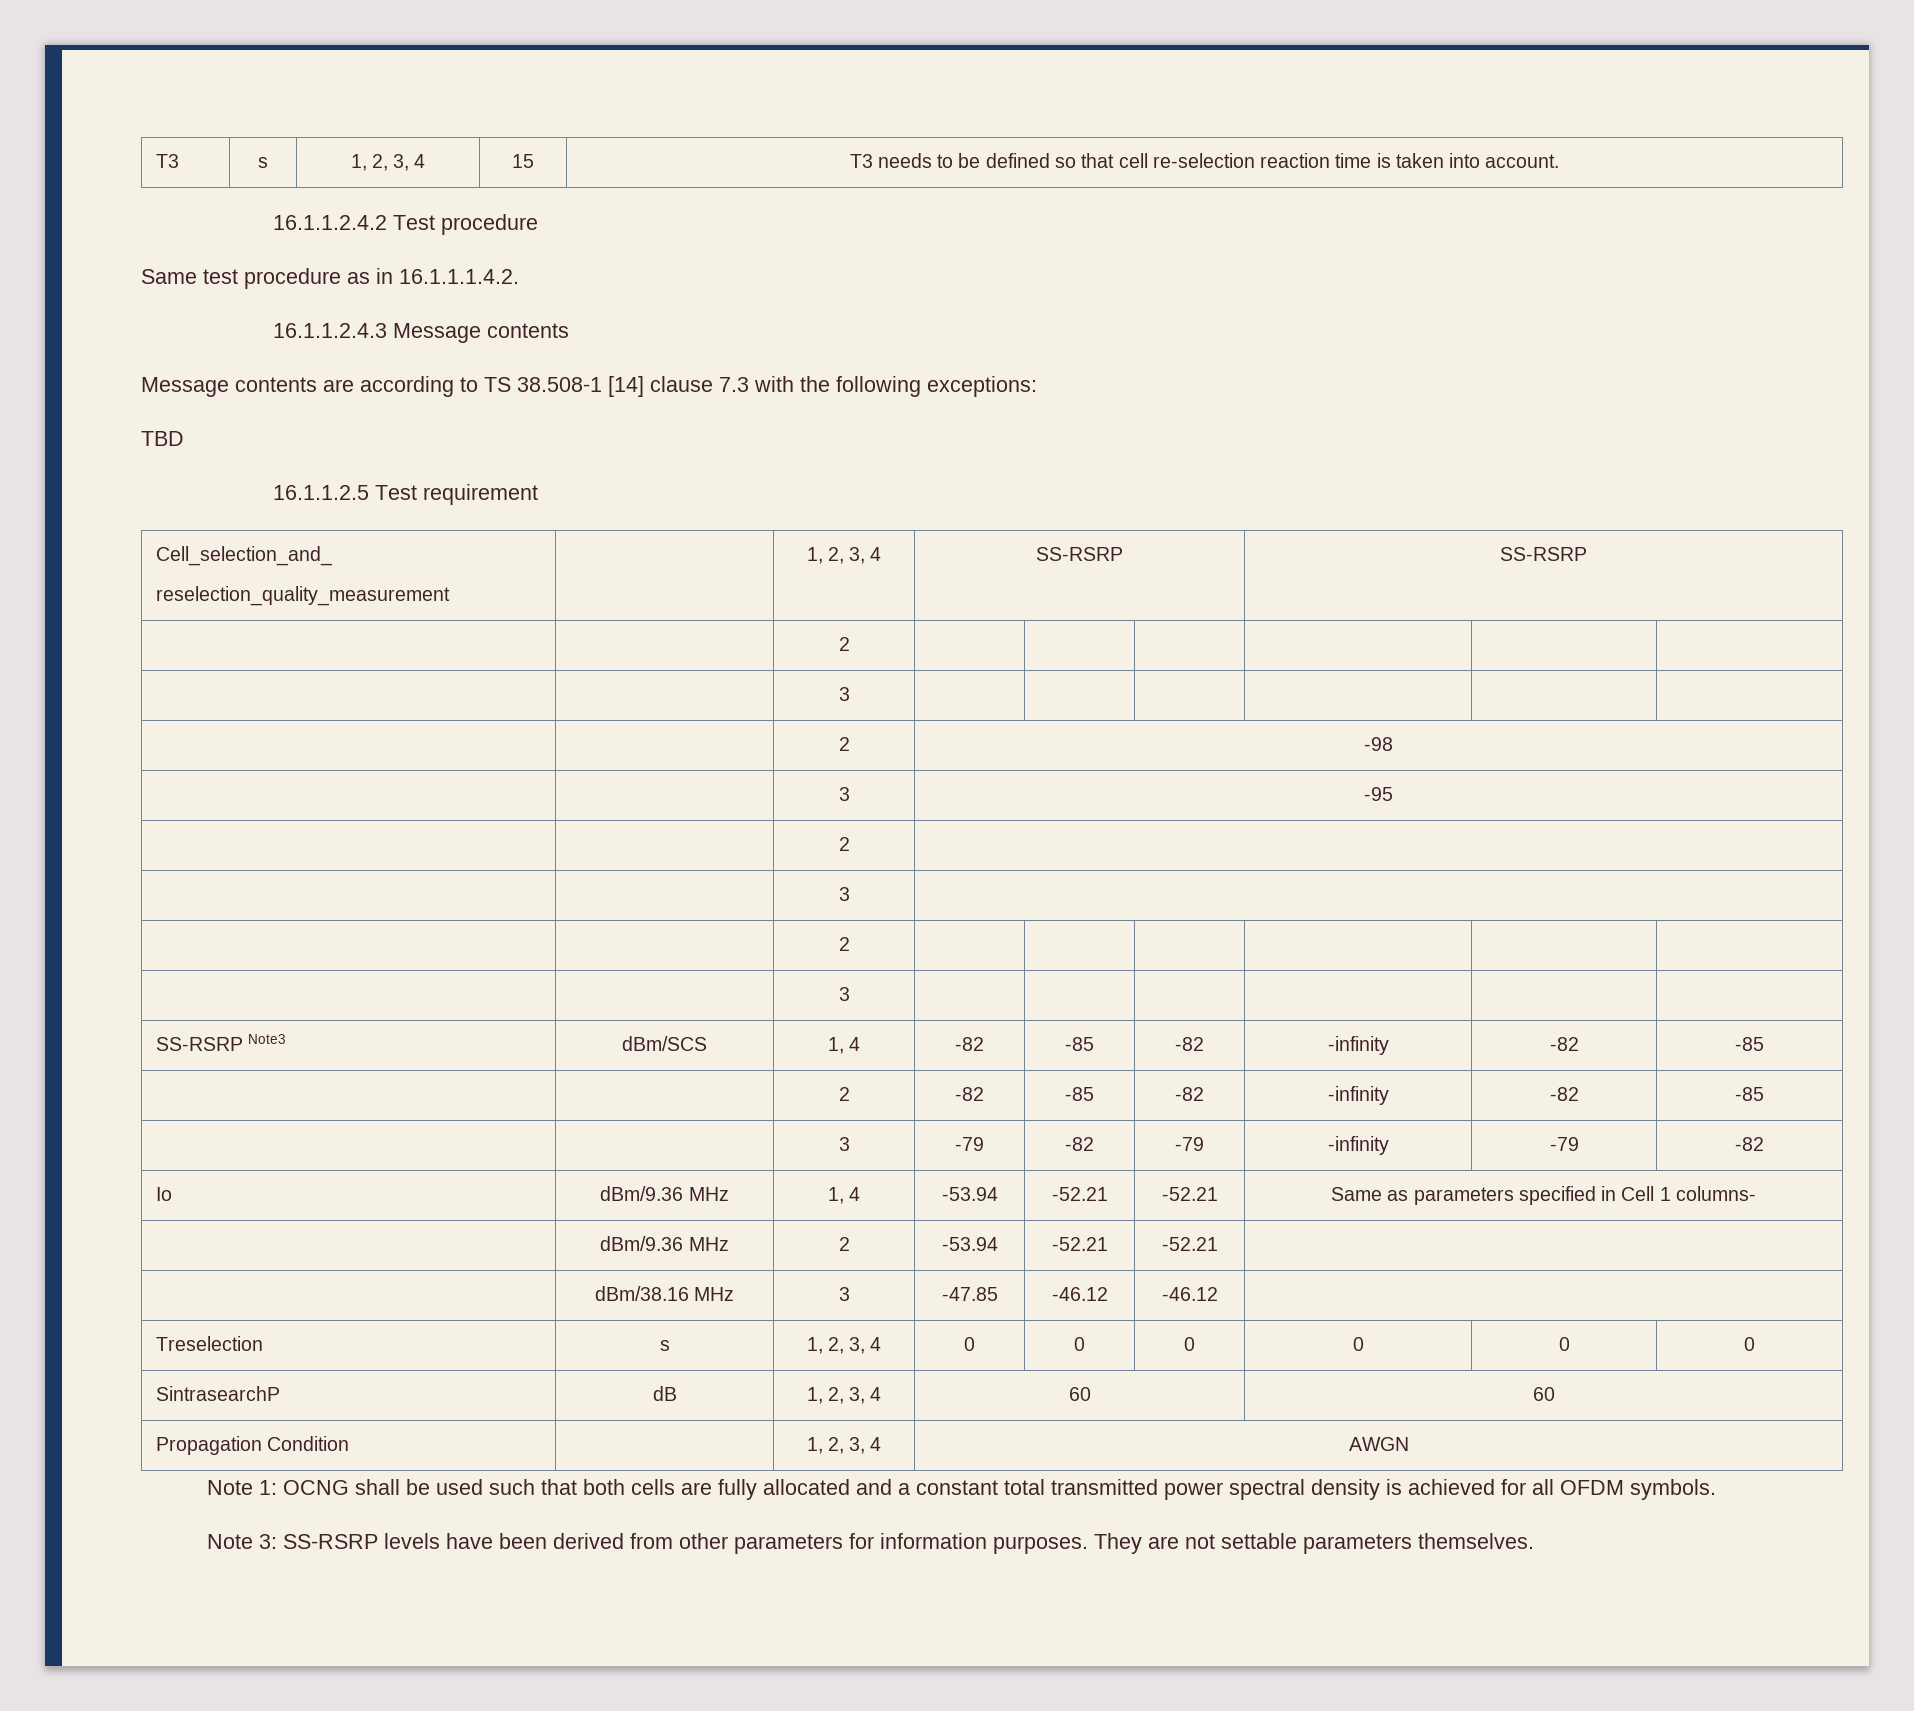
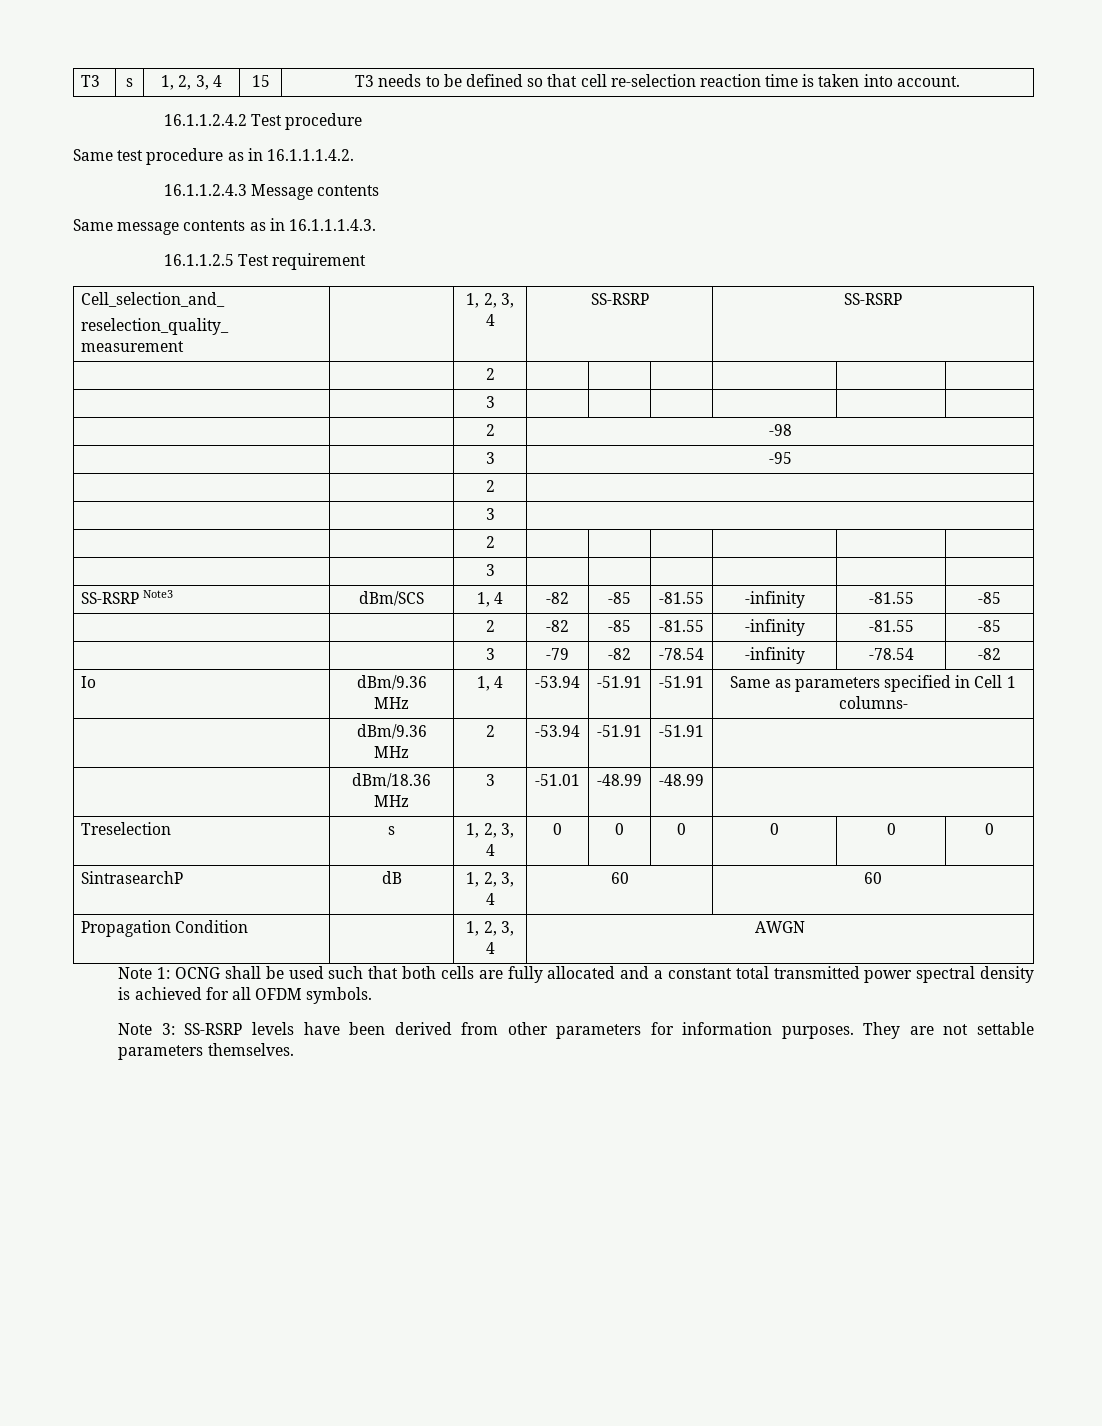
- Message contents are according to TS 38.508-1 [14] clause 7.3 with the following exceptions:
- TBD
+ Same message contents as in 16.1.1.1.4.3.
- SS-RSRP Note3 | dBm/SCS | 1, 4 | -82 | -85 | -82 | -infinity | -82 | -85
+ SS-RSRP Note3 | dBm/SCS | 1, 4 | -82 | -85 | -81.55 | -infinity | -81.55 | -85
- | | 2 | -82 | -85 | -82 | -infinity | -82 | -85
+ | | 2 | -82 | -85 | -81.55 | -infinity | -81.55 | -85
- | | 3 | -79 | -82 | -79 | -infinity | -79 | -82
+ | | 3 | -79 | -82 | -78.54 | -infinity | -78.54 | -82
- Io | dBm/9.36 MHz | 1, 4 | -53.94 | -52.21 | -52.21 | Same as parameters specified in Cell 1 columns-
+ Io | dBm/9.36 MHz | 1, 4 | -53.94 | -51.91 | -51.91 | Same as parameters specified in Cell 1 columns-
- | dBm/9.36 MHz | 2 | -53.94 | -52.21 | -52.21 |
- | dBm/38.16 MHz | 3 | -47.85 | -46.12 | -46.12 |
+ | dBm/9.36 MHz | 2 | -53.94 | -51.91 | -51.91 |
+ | dBm/18.36 MHz | 3 | -51.01 | -48.99 | -48.99 |

